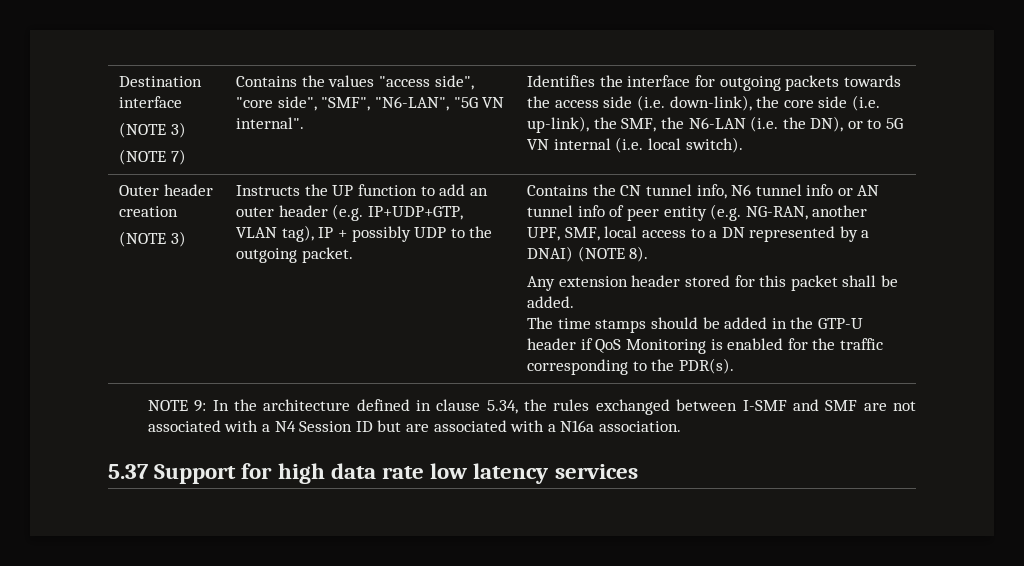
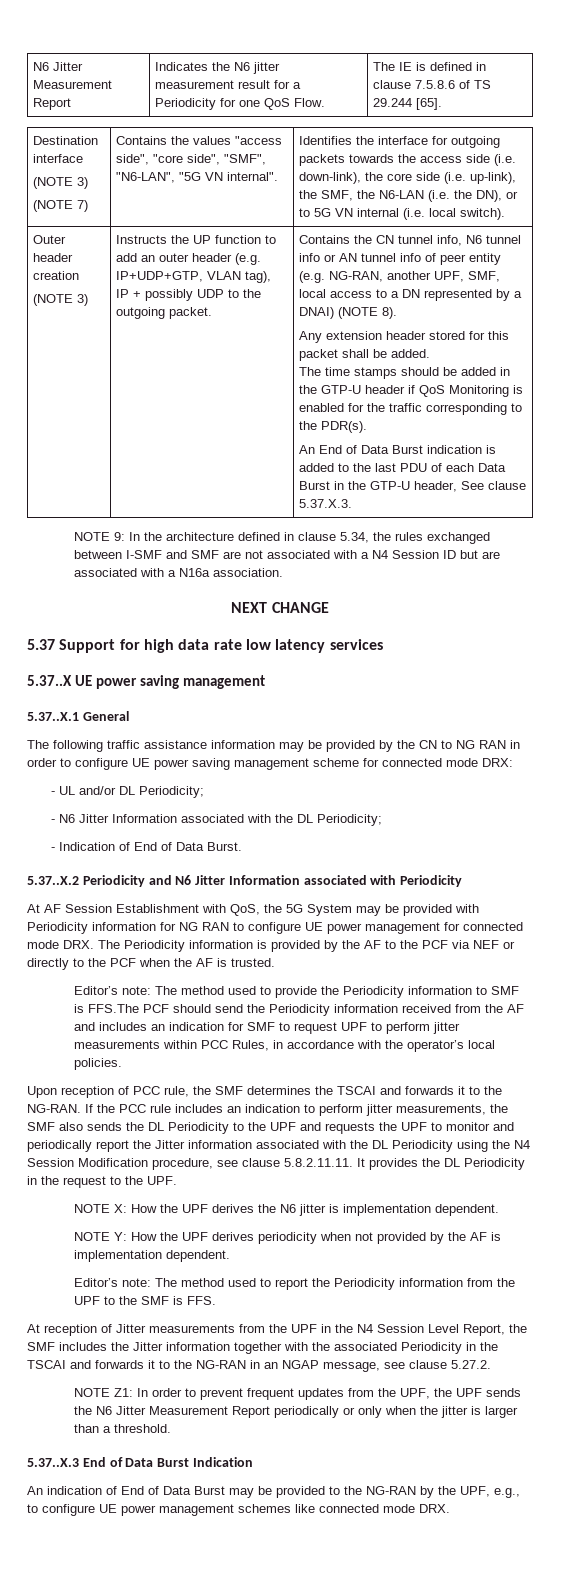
+ N6 Jitter Measurement Report | Indicates the N6 jitter measurement result for a Periodicity for one QoS Flow. | The IE is defined in clause 7.5.8.6 of TS 29.244 [65].
+ An End of Data Burst indication is added to the last PDU of each Data Burst in the GTP-U header, See clause 5.37.X.3.
+ NEXT CHANGE
+ 5.37..X UE power saving management
+ 5.37..X.1 General
+ The following traffic assistance information may be provided by the CN to NG RAN in order to configure UE power saving management scheme for connected mode DRX:
+ - UL and/or DL Periodicity;
+ - N6 Jitter Information associated with the DL Periodicity;
+ - Indication of End of Data Burst.
+ 5.37..X.2 Periodicity and N6 Jitter Information associated with Periodicity
+ At AF Session Establishment with QoS, the 5G System may be provided with Periodicity information for NG RAN to configure UE power management for connected mode DRX. The Periodicity information is provided by the AF to the PCF via NEF or directly to the PCF when the AF is trusted.
+ Editor’s note: The method used to provide the Periodicity information to SMF is FFS.The PCF should send the Periodicity information received from the AF and includes an indication for SMF to request UPF to perform jitter measurements within PCC Rules, in accordance with the operator’s local policies.
+ Upon reception of PCC rule, the SMF determines the TSCAI and forwards it to the NG-RAN. If the PCC rule includes an indication to perform jitter measurements, the SMF also sends the DL Periodicity to the UPF and requests the UPF to monitor and periodically report the Jitter information associated with the DL Periodicity using the N4 Session Modification procedure, see clause 5.8.2.11.11. It provides the DL Periodicity in the request to the UPF.
+ NOTE X: How the UPF derives the N6 jitter is implementation dependent.
+ NOTE Y: How the UPF derives periodicity when not provided by the AF is implementation dependent.
+ Editor’s note: The method used to report the Periodicity information from the UPF to the SMF is FFS.
+ At reception of Jitter measurements from the UPF in the N4 Session Level Report, the SMF includes the Jitter information together with the associated Periodicity in the TSCAI and forwards it to the NG-RAN in an NGAP message, see clause 5.27.2.
+ NOTE Z1: In order to prevent frequent updates from the UPF, the UPF sends the N6 Jitter Measurement Report periodically or only when the jitter is larger than a threshold.
+ 5.37..X.3 End of Data Burst Indication
+ An indication of End of Data Burst may be provided to the NG-RAN by the UPF, e.g., to configure UE power management schemes like connected mode DRX.

